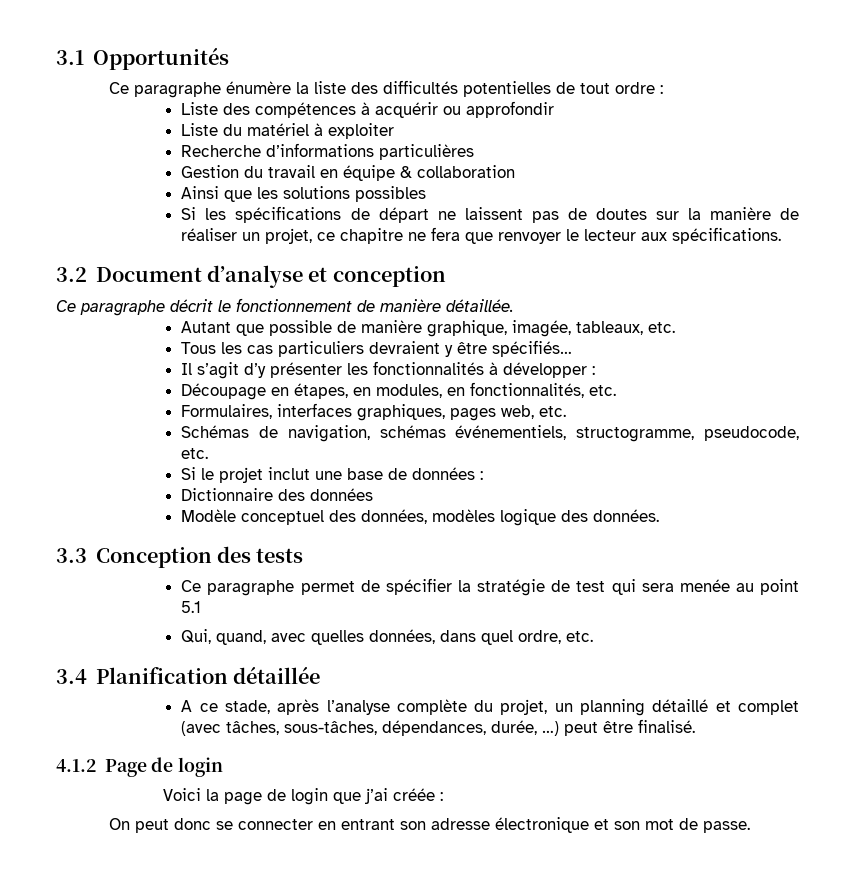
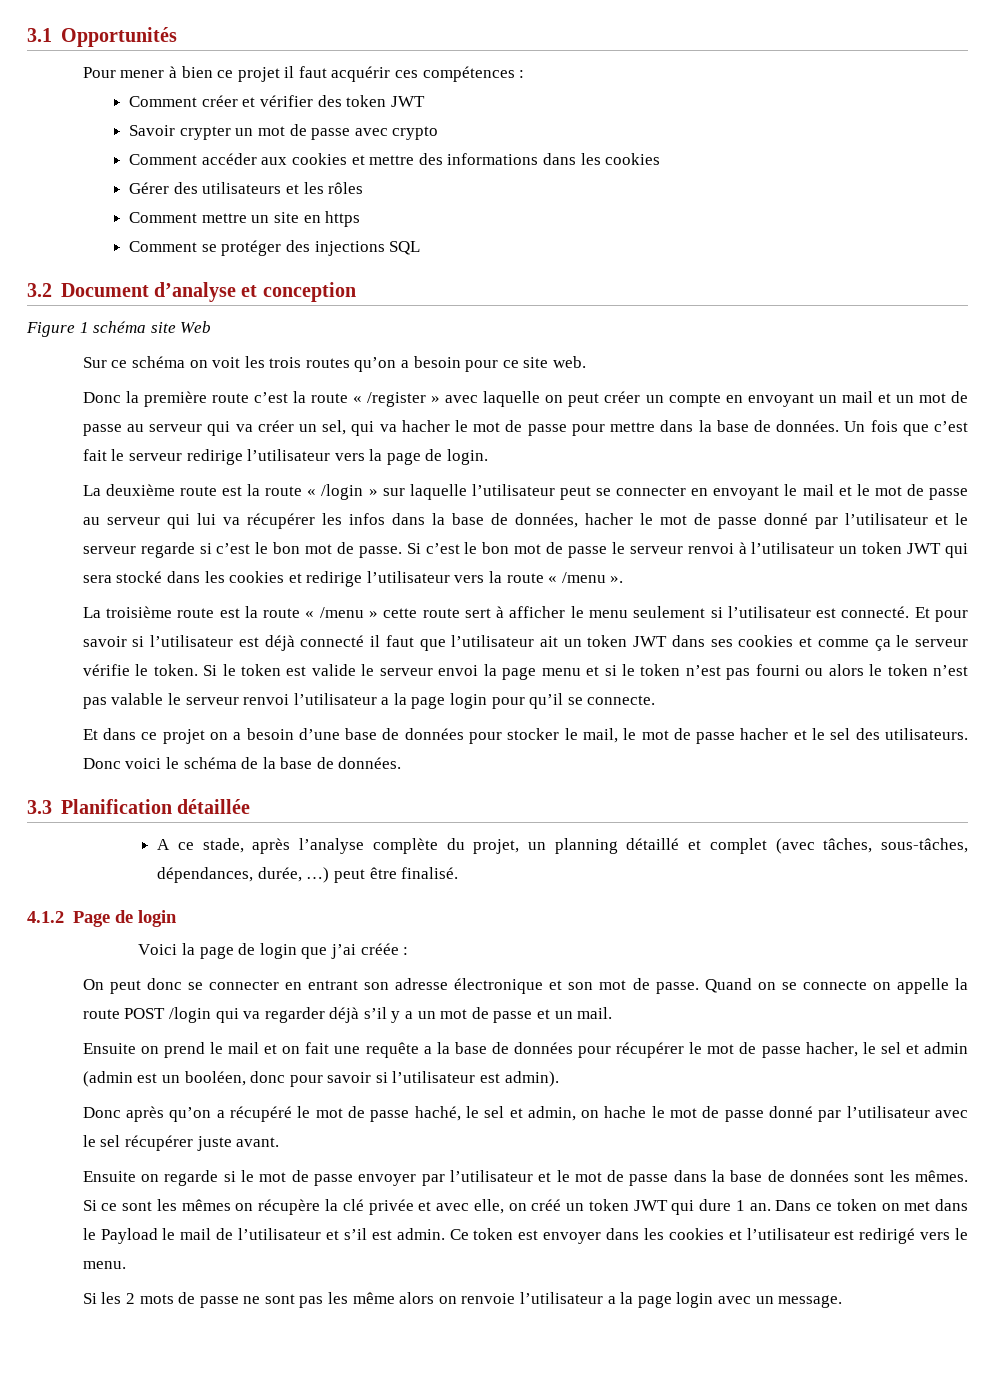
- Ce paragraphe énumère la liste des difficultés potentielles de tout ordre :
- Liste des compétences à acquérir ou approfondir
- Liste du matériel à exploiter
- Recherche d’informations particulières
- Gestion du travail en équipe & collaboration
- Ainsi que les solutions possibles
- Si les spécifications de départ ne laissent pas de doutes sur la manière de réaliser un projet, ce chapitre ne fera que renvoyer le lecteur aux spécifications.
+ Pour mener à bien ce projet il faut acquérir ces compétences :
+ Comment créer et vérifier des token JWT
+ Savoir crypter un mot de passe avec crypto
+ Comment accéder aux cookies et mettre des informations dans les cookies
+ Gérer des utilisateurs et les rôles
+ Comment mettre un site en https
+ Comment se protéger des injections SQL
- Ce paragraphe décrit le fonctionnement de manière détaillée.
- Autant que possible de manière graphique, imagée, tableaux, etc.
- Tous les cas particuliers devraient y être spécifiés…
- Il s’agit d’y présenter les fonctionnalités à développer :
- Découpage en étapes, en modules, en fonctionnalités, etc.
- Formulaires, interfaces graphiques, pages web, etc.
- Schémas de navigation, schémas événementiels, structogramme, pseudocode, etc.
- Si le projet inclut une base de données :
- Dictionnaire des données
- Modèle conceptuel des données, modèles logique des données.
- 3.3 Conception des tests
- Ce paragraphe permet de spécifier la stratégie de test qui sera menée au point 5.1
- Qui, quand, avec quelles données, dans quel ordre, etc.
- 3.4 Planification détaillée
+ Figure 1 schéma site Web
+ Sur ce schéma on voit les trois routes qu’on a besoin pour ce site web.
+ Donc la première route c’est la route « /register » avec laquelle on peut créer un compte en envoyant un mail et un mot de passe au serveur qui va créer un sel, qui va hacher le mot de passe pour mettre dans la base de données. Un fois que c’est fait le serveur redirige l’utilisateur vers la page de login.
+ La deuxième route est la route « /login » sur laquelle l’utilisateur peut se connecter en envoyant le mail et le mot de passe au serveur qui lui va récupérer les infos dans la base de données, hacher le mot de passe donné par l’utilisateur et le serveur regarde si c’est le bon mot de passe. Si c’est le bon mot de passe le serveur renvoi à l’utilisateur un token JWT qui sera stocké dans les cookies et redirige l’utilisateur vers la route « /menu ».
+ La troisième route est la route « /menu » cette route sert à afficher le menu seulement si l’utilisateur est connecté. Et pour savoir si l’utilisateur est déjà connecté il faut que l’utilisateur ait un token JWT dans ses cookies et comme ça le serveur vérifie le token. Si le token est valide le serveur envoi la page menu et si le token n’est pas fourni ou alors le token n’est pas valable le serveur renvoi l’utilisateur a la page login pour qu’il se connecte.
+ Et dans ce projet on a besoin d’une base de données pour stocker le mail, le mot de passe hacher et le sel des utilisateurs. Donc voici le schéma de la base de données.
+ 3.3 Planification détaillée
+ Quand on se connecte on appelle la route POST /login qui va regarder déjà s’il y a un mot de passe et un mail.
+ Ensuite on prend le mail et on fait une requête a la base de données pour récupérer le mot de passe hacher, le sel et admin (admin est un booléen, donc pour savoir si l’utilisateur est admin).
+ Donc après qu’on a récupéré le mot de passe haché, le sel et admin, on hache le mot de passe donné par l’utilisateur avec le sel récupérer juste avant.
+ Ensuite on regarde si le mot de passe envoyer par l’utilisateur et le mot de passe dans la base de données sont les mêmes. Si ce sont les mêmes on récupère la clé privée et avec elle, on créé un token JWT qui dure 1 an. Dans ce token on met dans le Payload le mail de l’utilisateur et s’il est admin. Ce token est envoyer dans les cookies et l’utilisateur est redirigé vers le menu.
+ Si les 2 mots de passe ne sont pas les même alors on renvoie l’utilisateur a la page login avec un message.

